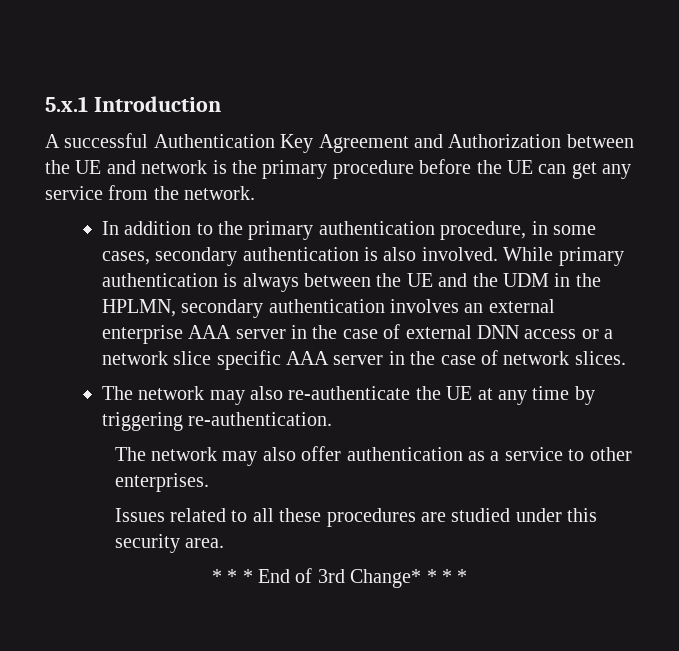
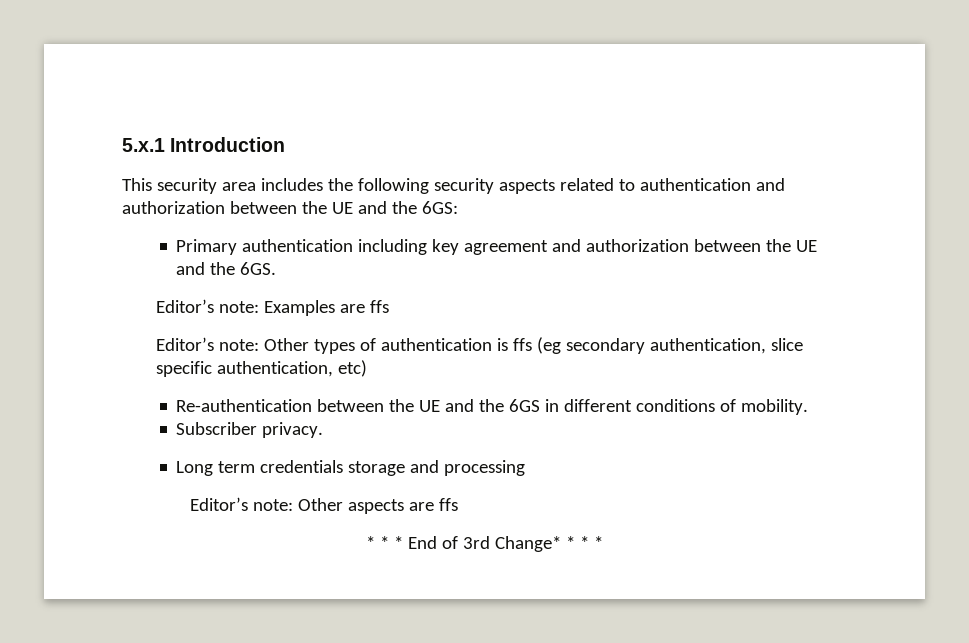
- A successful Authentication Key Agreement and Authorization between the UE and network is the primary procedure before the UE can get any service from the network.
- In addition to the primary authentication procedure, in some cases, secondary authentication is also involved. While primary authentication is always between the UE and the UDM in the HPLMN, secondary authentication involves an external enterprise AAA server in the case of external DNN access or a network slice specific AAA server in the case of network slices.
- The network may also re-authenticate the UE at any time by triggering re-authentication.
- The network may also offer authentication as a service to other enterprises.
- Issues related to all these procedures are studied under this security area.
+ This security area includes the following security aspects related to authentication and authorization between the UE and the 6GS:
+ Primary authentication including key agreement and authorization between the UE and the 6GS.
+ Editor’s note: Examples are ffs
+ Editor’s note: Other types of authentication is ffs (eg secondary authentication, slice specific authentication, etc)
+ Re-authentication between the UE and the 6GS in different conditions of mobility.
+ Subscriber privacy.
+ Long term credentials storage and processing
+ Editor’s note: Other aspects are ffs

